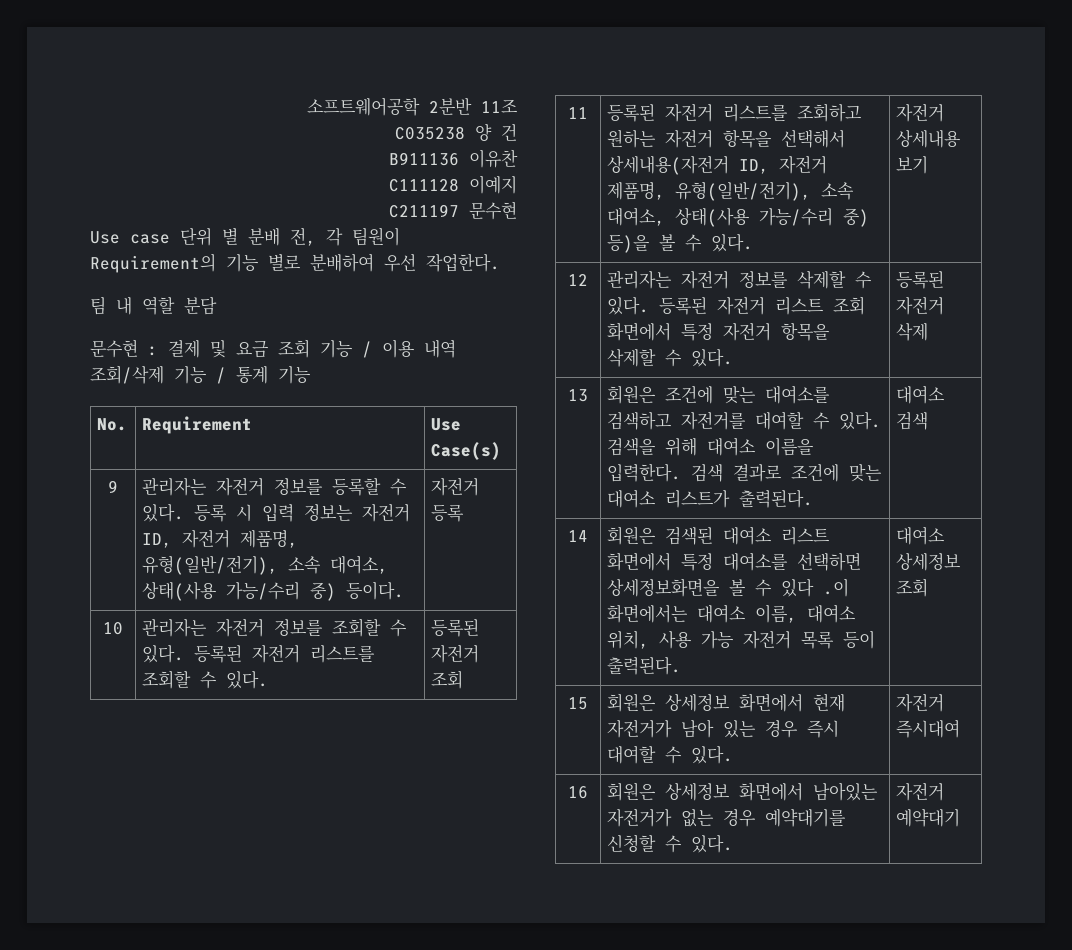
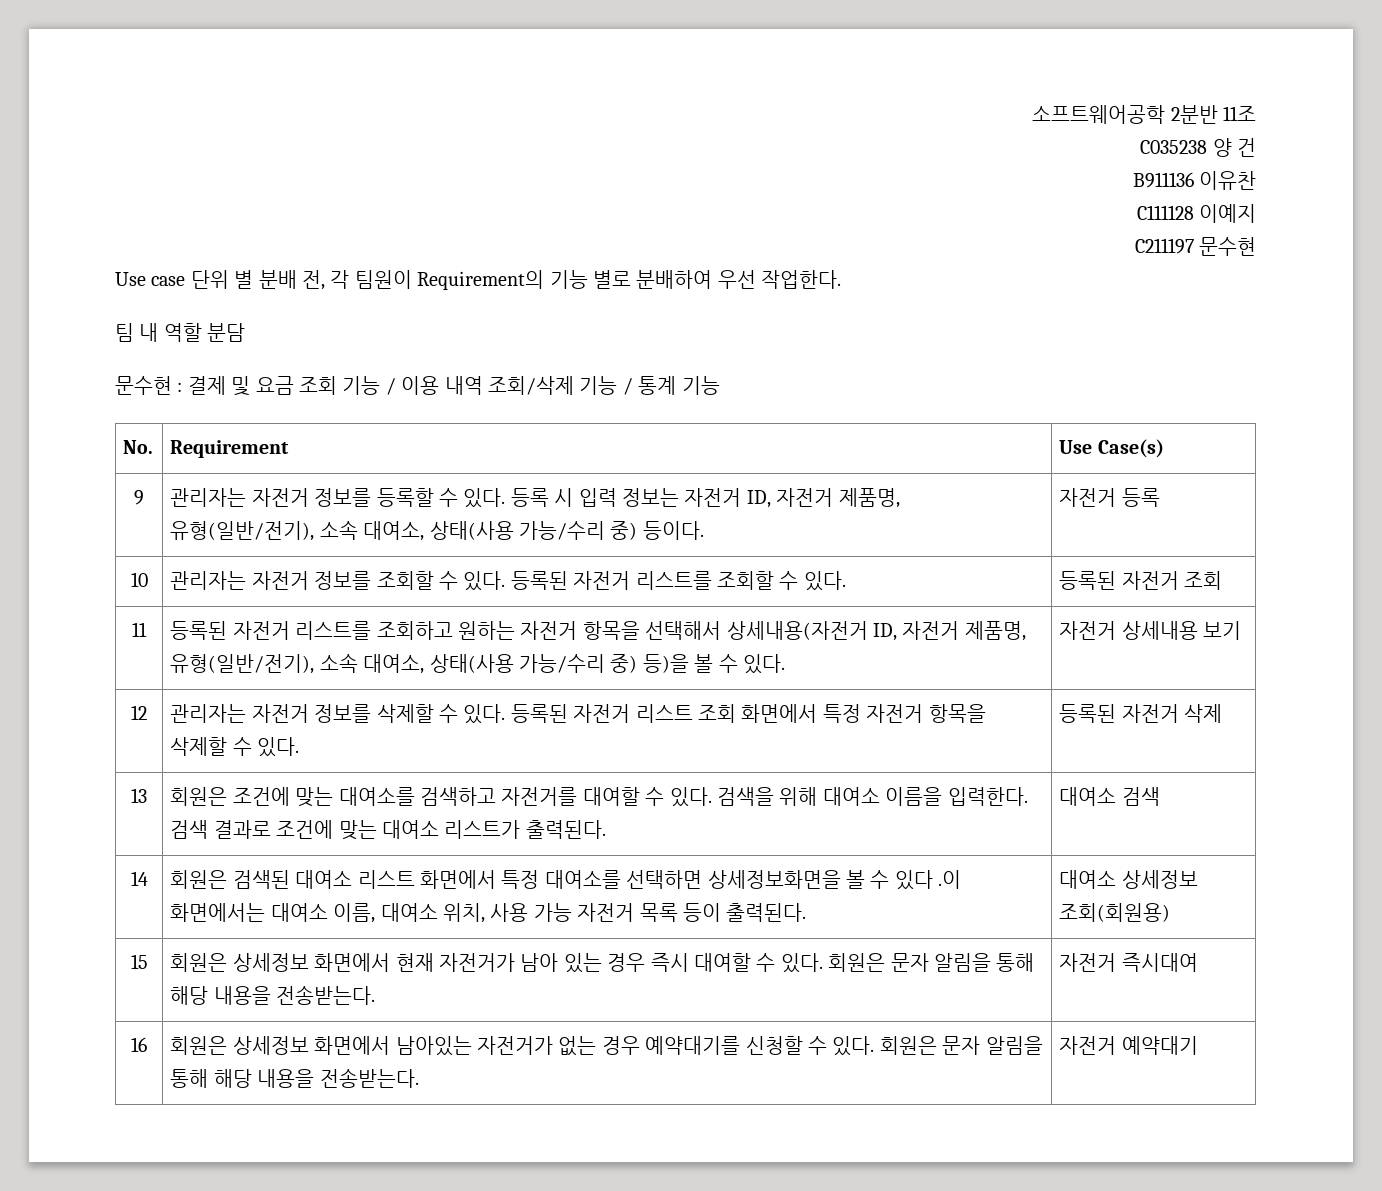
- 14 | 회원은 검색된 대여소 리스트 화면에서 특정 대여소를 선택하면 상세정보화면을 볼 수 있다 .이 화면에서는 대여소 이름, 대여소 위치, 사용 가능 자전거 목록 등이 출력된다. | 대여소 상세정보 조회
+ 14 | 회원은 검색된 대여소 리스트 화면에서 특정 대여소를 선택하면 상세정보화면을 볼 수 있다 .이 화면에서는 대여소 이름, 대여소 위치, 사용 가능 자전거 목록 등이 출력된다. | 대여소 상세정보 조회(회원용)
- 15 | 회원은 상세정보 화면에서 현재 자전거가 남아 있는 경우 즉시 대여할 수 있다. | 자전거 즉시대여
+ 15 | 회원은 상세정보 화면에서 현재 자전거가 남아 있는 경우 즉시 대여할 수 있다. 회원은 문자 알림을 통해 해당 내용을 전송받는다. | 자전거 즉시대여
- 16 | 회원은 상세정보 화면에서 남아있는 자전거가 없는 경우 예약대기를 신청할 수 있다. | 자전거 예약대기
+ 16 | 회원은 상세정보 화면에서 남아있는 자전거가 없는 경우 예약대기를 신청할 수 있다. 회원은 문자 알림을 통해 해당 내용을 전송받는다. | 자전거 예약대기

